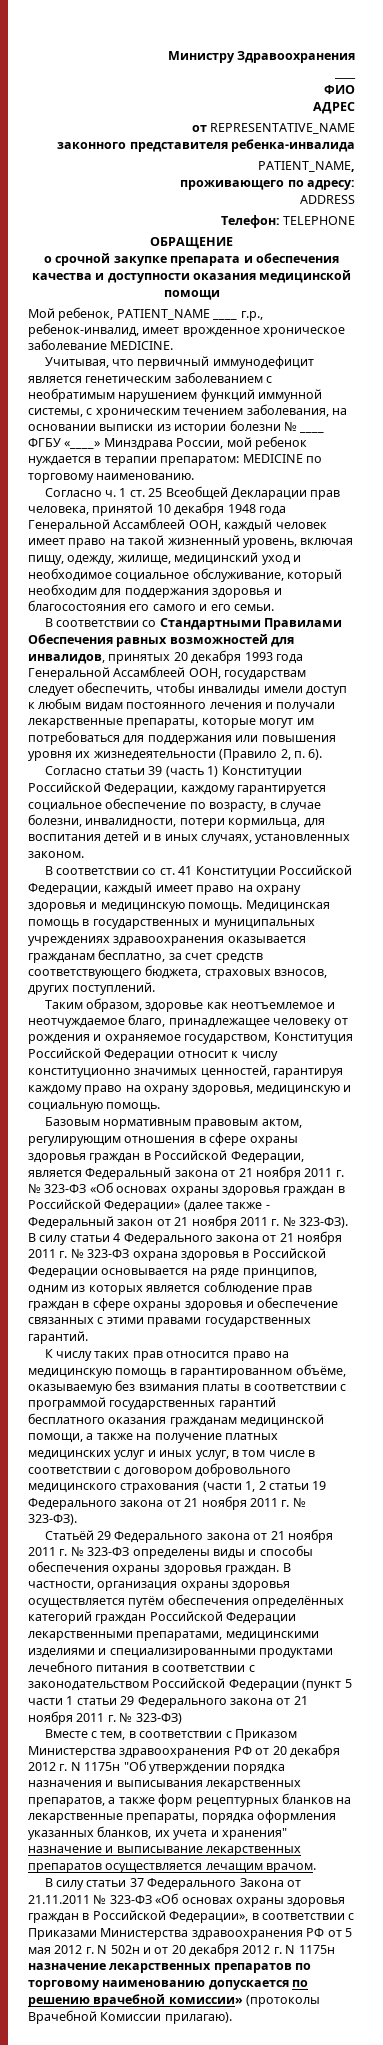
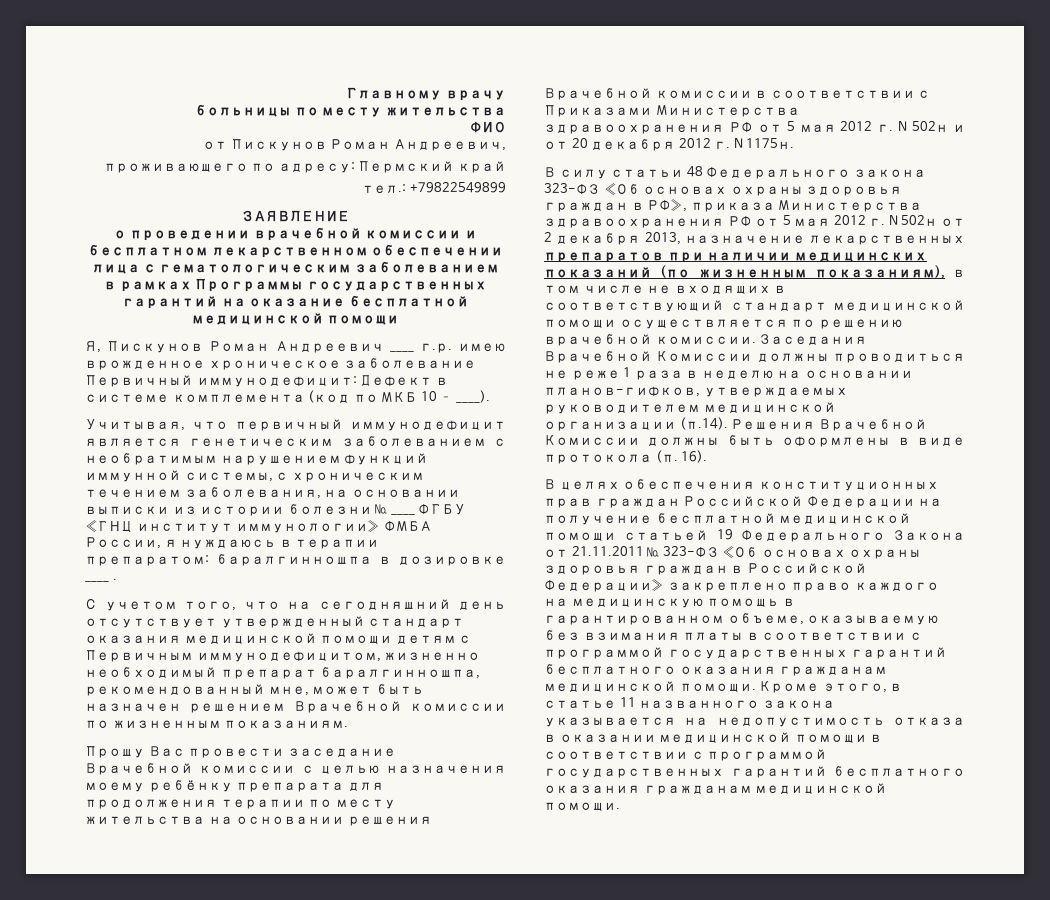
- Министру Здравоохранения
- ____
+ Главному врачу
+ больницы по месту жительства
- АДРЕС
- от REPRESENTATIVE_NAME
- законного представителя ребенка-инвалида
- PATIENT_NAME,
- проживающего по адресу:
- ADDRESS
- Телефон: TELEPHONE
- ОБРАЩЕНИЕ
- о срочной закупке препарата и обеспечения качества и доступности оказания медицинской помощи
- Мой ребенок, PATIENT_NAME ____ г.р., ребенок-инвалид, имеет врожденное хроническое заболевание MEDICINE.
+ от Пискунов Роман Андреевич,
+ проживающего по адресу: Пермский край
+ тел.: +79822549899
+ ЗАЯВЛЕНИЕ
+ о проведении врачебной комиссии и бесплатном лекарственном обеспечении лица с гематологическим заболеванием в рамках Программы государственных гарантий на оказание бесплатной медицинской помощи
+ Я, Пискунов Роман Андреевич ____ г.р. имею врожденное хроническое заболевание Первичный иммунодефицит: Дефект в системе комплемента (код по МКБ 10 – ____).
- Учитывая, что первичный иммунодефицит является генетическим заболеванием с необратимым нарушением функций иммунной системы, с хроническим течением заболевания, на основании выписки из истории болезни № ____ ФГБУ «____» Минздрава России, мой ребенок нуждается в терапии препаратом: MEDICINE по торговому наименованию.
- Согласно ч. 1 ст. 25 Всеобщей Декларации прав человека, принятой 10 декабря 1948 года Генеральной Ассамблеей ООН, каждый человек имеет право на такой жизненный уровень, включая пищу, одежду, жилище, медицинский уход и необходимое социальное обслуживание, который необходим для поддержания здоровья и благосостояния его самого и его семьи.
- В соответствии со Стандартными Правилами Обеспечения равных возможностей для инвалидов, принятых 20 декабря 1993 года Генеральной Ассамблеей ООН, государствам следует обеспечить, чтобы инвалиды имели доступ к любым видам постоянного лечения и получали лекарственные препараты, которые могут им потребоваться для поддержания или повышения уровня их жизнедеятельности (Правило 2, п. 6).
- Согласно статьи 39 (часть 1) Конституции Российской Федерации, каждому гарантируется социальное обеспечение по возрасту, в случае болезни, инвалидности, потери кормильца, для воспитания детей и в иных случаях, установленных законом.
- В соответствии со ст. 41 Конституции Российской Федерации, каждый имеет право на охрану здоровья и медицинскую помощь. Медицинская помощь в государственных и муниципальных учреждениях здравоохранения оказывается гражданам бесплатно, за счет средств соответствующего бюджета, страховых взносов, других поступлений.
- Таким образом, здоровье как неотъемлемое и неотчуждаемое благо, принадлежащее человеку от рождения и охраняемое государством, Конституция Российской Федерации относит к числу конституционно значимых ценностей, гарантируя каждому право на охрану здоровья, медицинскую и социальную помощь.
- Базовым нормативным правовым актом, регулирующим отношения в сфере охраны здоровья граждан в Российской Федерации, является Федеральный закона от 21 ноября 2011 г. № 323-ФЗ «Об основах охраны здоровья граждан в Российской Федерации» (далее также - Федеральный закон от 21 ноября 2011 г. № 323-ФЗ). В силу статьи 4 Федерального закона от 21 ноября 2011 г. № 323-ФЗ охрана здоровья в Российской Федерации основывается на ряде принципов, одним из которых является соблюдение прав граждан в сфере охраны здоровья и обеспечение связанных с этими правами государственных гарантий.
- К числу таких прав относится право на медицинскую помощь в гарантированном объёме, оказываемую без взимания платы в соответствии с программой государственных гарантий бесплатного оказания гражданам медицинской помощи, а также на получение платных медицинских услуг и иных услуг, в том числе в соответствии с договором добровольного медицинского страхования (части 1, 2 статьи 19 Федерального закона от 21 ноября 2011 г. № 323-ФЗ).
- Статьёй 29 Федерального закона от 21 ноября 2011 г. № 323-ФЗ определены виды и способы обеспечения охраны здоровья граждан. В частности, организация охраны здоровья осуществляется путём обеспечения определённых категорий граждан Российской Федерации лекарственными препаратами, медицинскими изделиями и специализированными продуктами лечебного питания в соответствии с законодательством Российской Федерации (пункт 5 части 1 статьи 29 Федерального закона от 21 ноября 2011 г. № 323-ФЗ)
- Вместе с тем, в соответствии с Приказом Министерства здравоохранения РФ от 20 декабря 2012 г. N 1175н "Об утверждении порядка назначения и выписывания лекарственных препаратов, а также форм рецептурных бланков на лекарственные препараты, порядка оформления указанных бланков, их учета и хранения" назначение и выписывание лекарственных препаратов осуществляется лечащим врачом.
- В силу статьи 37 Федерального Закона от 21.11.2011 № 323-ФЗ «Об основах охраны здоровья граждан в Российской Федерации», в соответствии с Приказами Министерства здравоохранения РФ от 5 мая 2012 г. N 502н и от 20 декабря 2012 г. N 1175н назначение лекарственных препаратов по торговому наименованию допускается по решению врачебной комиссии» (протоколы Врачебной Комиссии прилагаю).
+ Учитывая, что первичный иммунодефицит является генетическим заболеванием с необратимым нарушением функций иммунной системы, с хроническим течением заболевания, на основании выписки из истории болезни № ____ ФГБУ «ГНЦ институт иммунологии» ФМБА России, я нуждаюсь в терапии препаратом: баралгинношпа в дозировке ____ .
+ С учетом того, что на сегодняшний день отсутствует утвержденный стандарт оказания медицинской помощи детям с Первичным иммунодефицитом, жизненно необходимый препарат баралгинношпа, рекомендованный мне, может быть назначен решением Врачебной комиссии по жизненным показаниям.
+ Прошу Вас провести заседание Врачебной комиссии с целью назначения моему ребёнку препарата для продолжения терапии по месту жительства на основании решения Врачебной комиссии в соответствии с Приказами Министерства здравоохранения РФ от 5 мая 2012 г. N 502н и от 20 декабря 2012 г. N 1175н.
+ В силу статьи 48 Федерального закона 323-ФЗ «Об основах охраны здоровья граждан в РФ», приказа Министерства здравоохранения РФ от 5 мая 2012 г. N 502н от 2 декабря 2013, назначение лекарственных препаратов при наличии медицинских показаний (по жизненным показаниям), в том числе не входящих в соответствующий стандарт медицинской помощи осуществляется по решению врачебной комиссии. Заседания Врачебной Комиссии должны проводиться не реже 1 раза в неделю на основании планов-гифков, утверждаемых руководителем медицинской организации (п.14). Решения Врачебной Комиссии должны быть оформлены в виде протокола (п. 16).
+ В целях обеспечения конституционных прав граждан Российской Федерации на получение бесплатной медицинской помощи статьей 19 Федерального Закона от 21.11.2011 № 323-ФЗ «Об основах охраны здоровья граждан в Российской Федерации» закреплено право каждого на медицинскую помощь в гарантированном объеме, оказываемую без взимания платы в соответствии с программой государственных гарантий бесплатного оказания гражданам медицинской помощи. Кроме этого, в статье 11 названного закона указывается на недопустимость отказа в оказании медицинской помощи в соответствии с программой государственных гарантий бесплатного оказания гражданам медицинской помощи.

